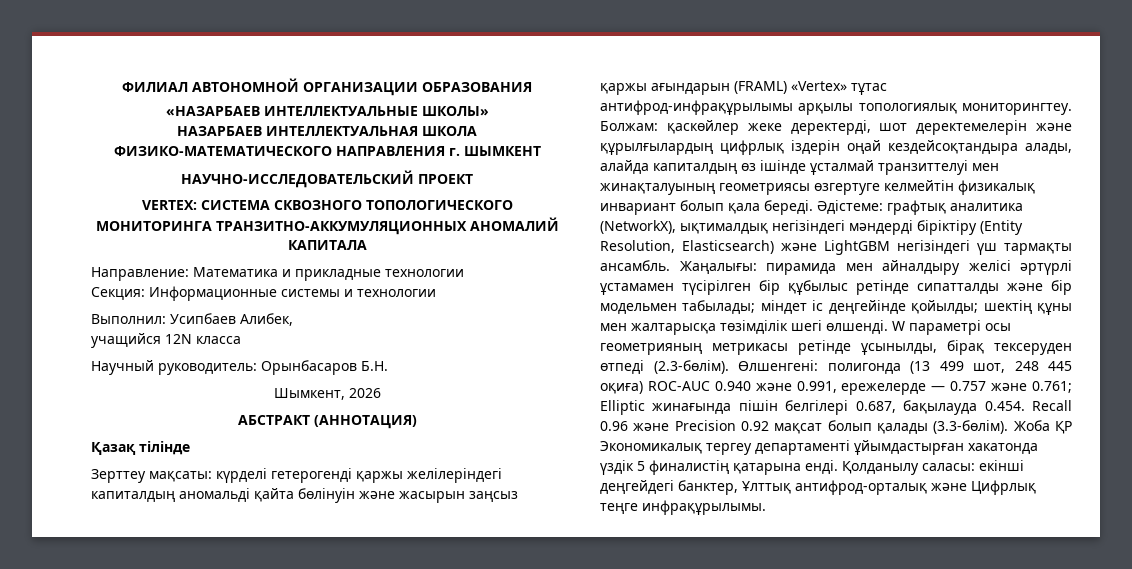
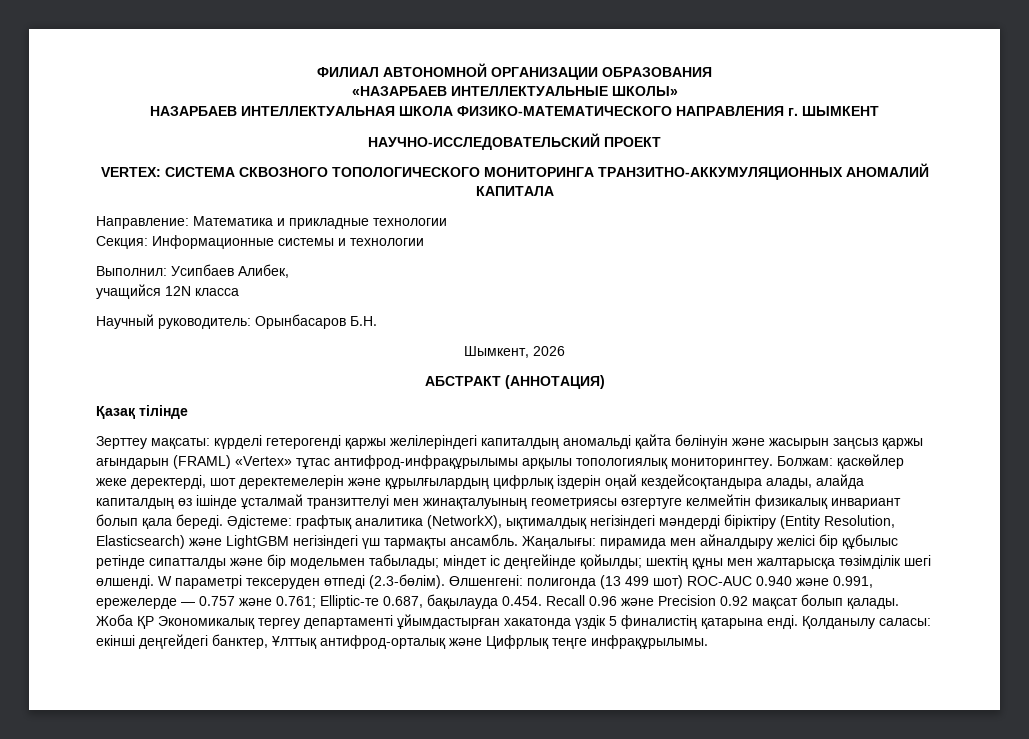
- Жаңалығы: пирамида мен айналдыру желісі әртүрлі ұстамамен түсірілген бір құбылыс ретінде сипатталды және бір модельмен табылады; міндет іс деңгейінде қойылды; шектің құны мен жалтарысқа төзімділік шегі өлшенді.
+ Жаңалығы: пирамида мен айналдыру желісі бір құбылыс ретінде сипатталды және бір модельмен табылады; міндет іс деңгейінде қойылды; шектің құны мен жалтарысқа төзімділік шегі өлшенді.
- W параметрі осы геометрияның метрикасы ретінде ұсынылды, бірақ тексеруден өтпеді (2.3-бөлім). Өлшенгені: полигонда (13 499 шот, 248 445 оқиға) ROC-AUC 0.940 және 0.991, ережелерде — 0.757 және 0.761; Elliptic жинағында пішін белгілері 0.687, бақылауда 0.454. Recall 0.96 және Precision 0.92 мақсат болып қалады (3.3-бөлім). Жоба ҚР Экономикалық тергеу департаменті ұйымдастырған хакатонда үздік 5 финалистің қатарына енді.
+ W параметрі тексеруден өтпеді (2.3-бөлім). Өлшенгені: полигонда (13 499 шот) ROC-AUC 0.940 және 0.991, ережелерде — 0.757 және 0.761; Elliptic-те 0.687, бақылауда 0.454. Recall 0.96 және Precision 0.92 мақсат болып қалады. Жоба ҚР Экономикалық тергеу департаменті ұйымдастырған хакатонда үздік 5 финалистің қатарына енді.

